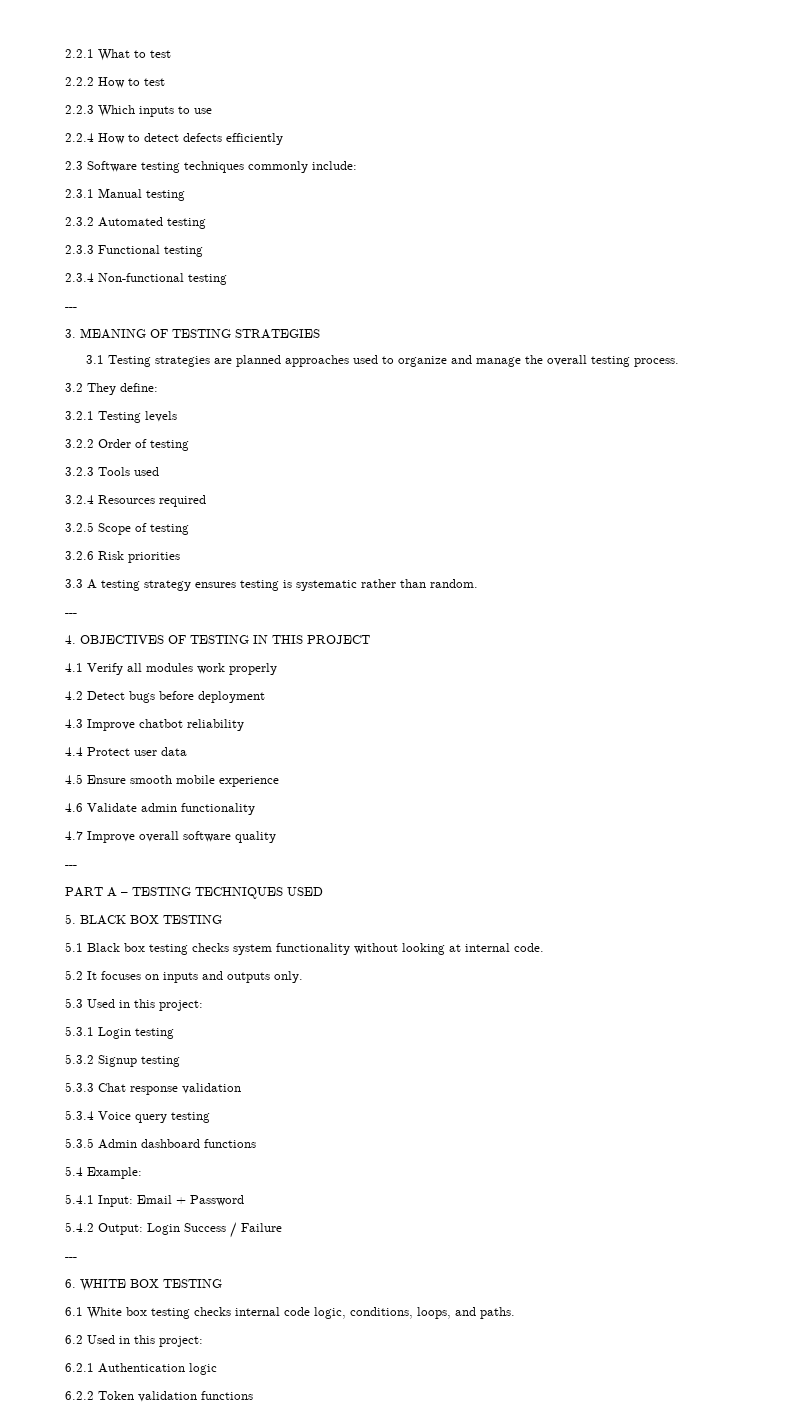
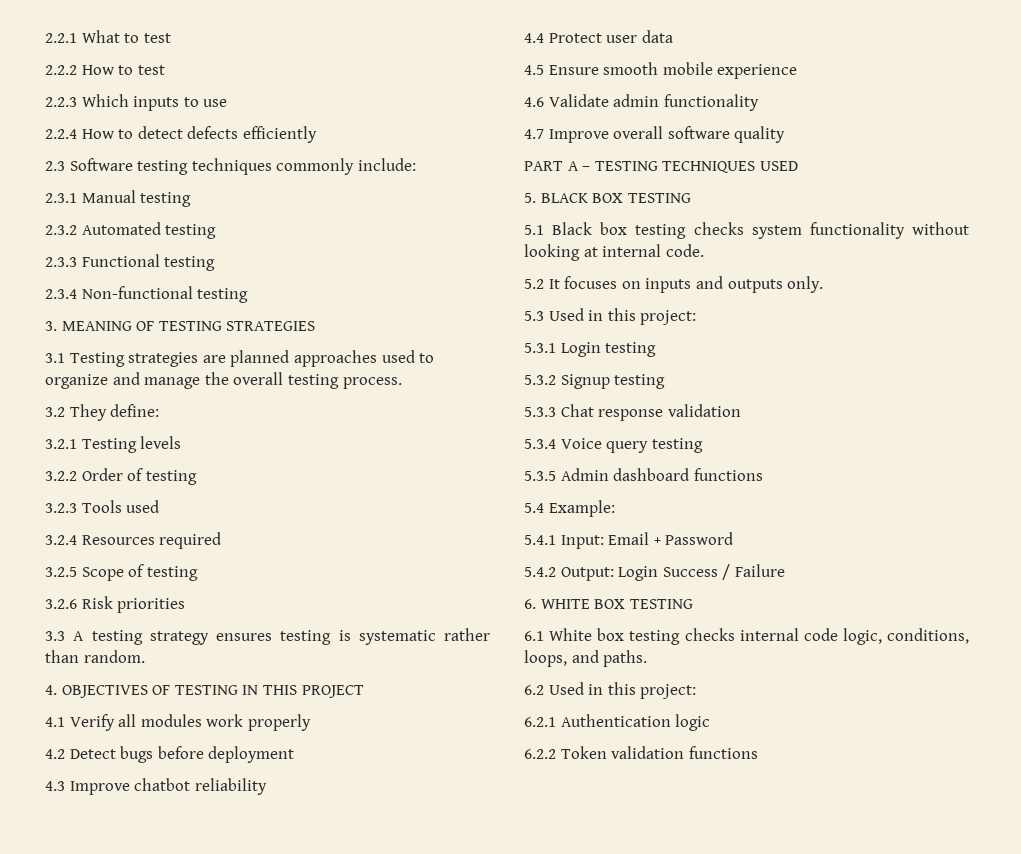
  2.3.4 Non-functional testing
- ---
  3.3 A testing strategy ensures testing is systematic rather than random.
- ---
  4.7 Improve overall software quality
- ---
  5.4.2 Output: Login Success / Failure
- ---

